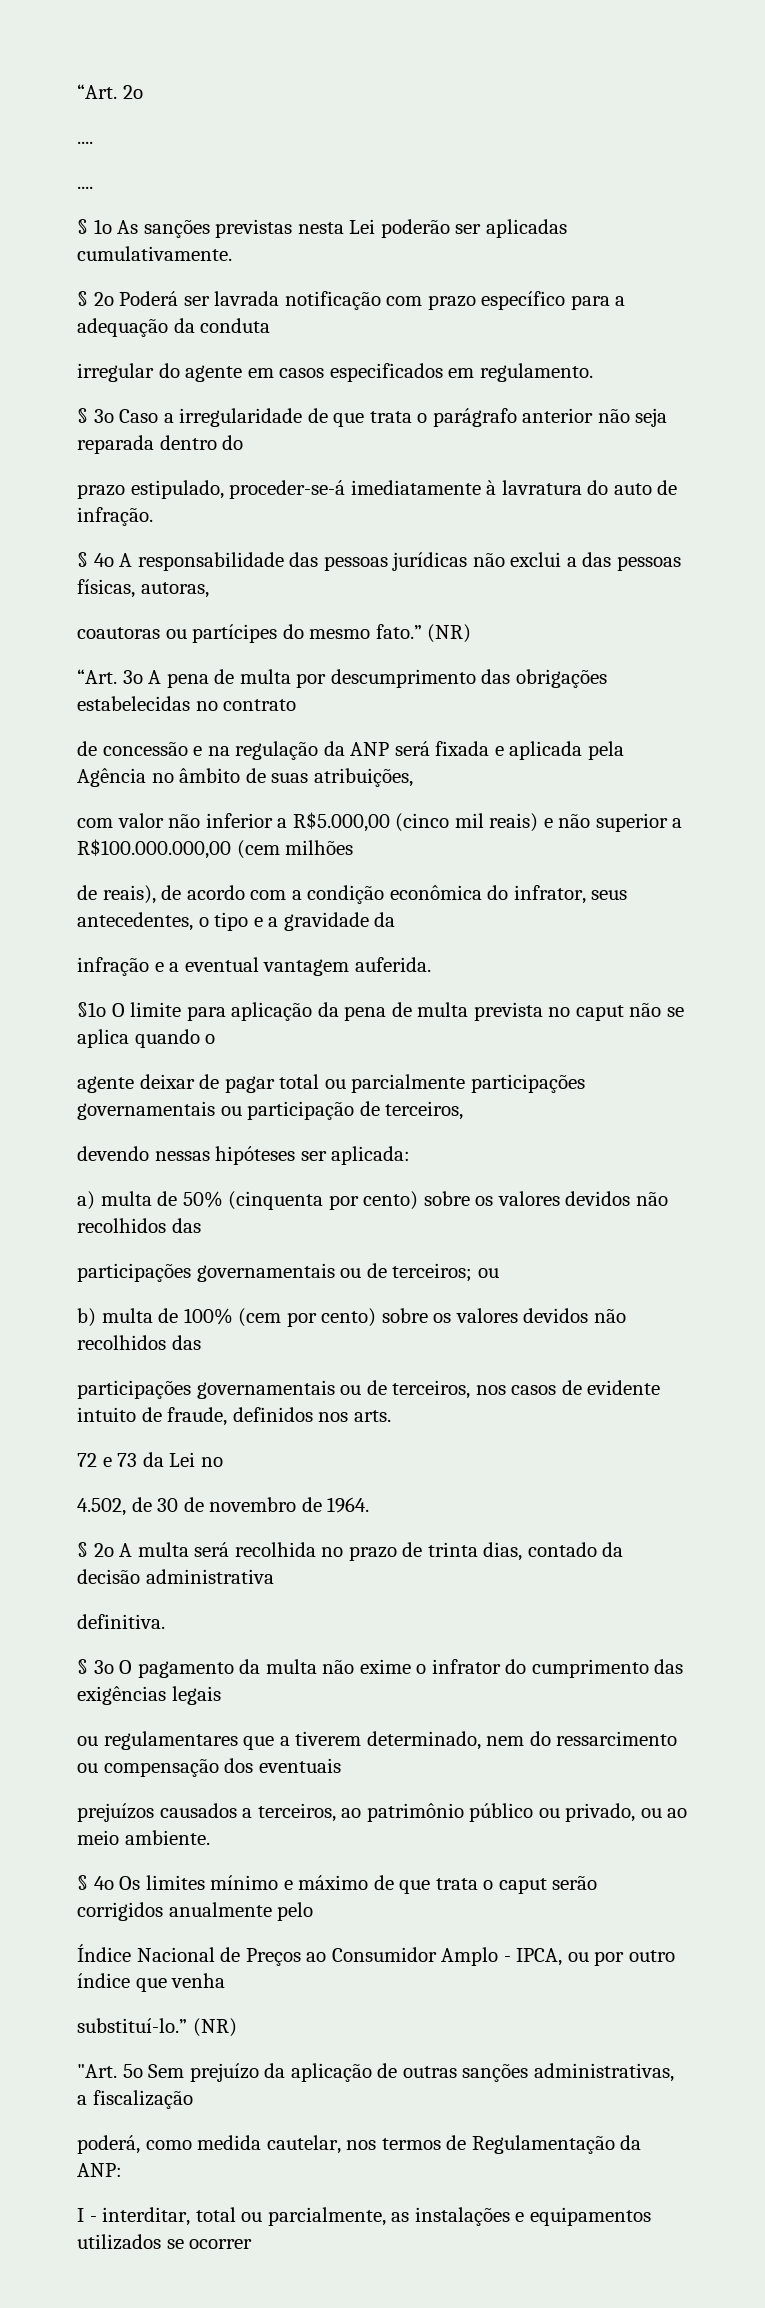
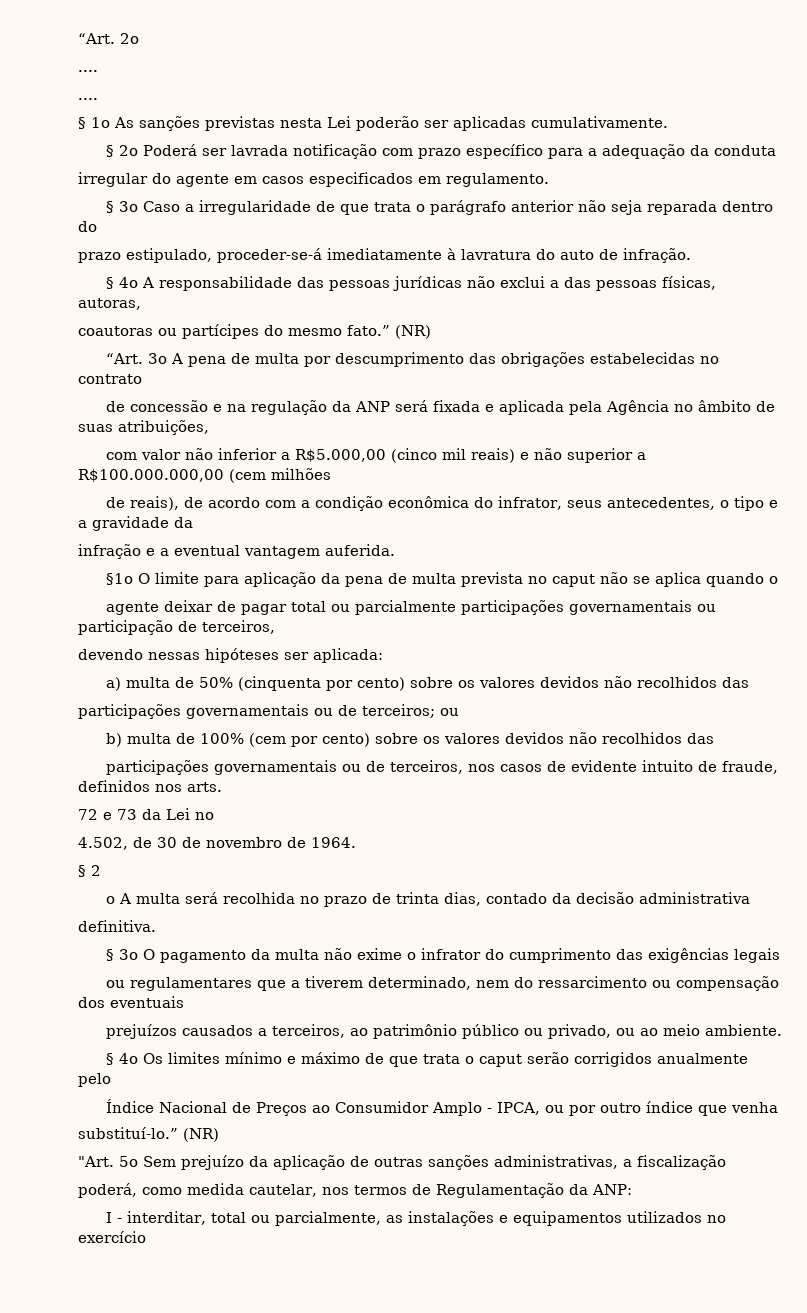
- § 2o A multa será recolhida no prazo de trinta dias, contado da decisão administrativa
+ § 2
+ o A multa será recolhida no prazo de trinta dias, contado da decisão administrativa
- I - interditar, total ou parcialmente, as instalações e equipamentos utilizados se ocorrer
+ I - interditar, total ou parcialmente, as instalações e equipamentos utilizados no exercício

